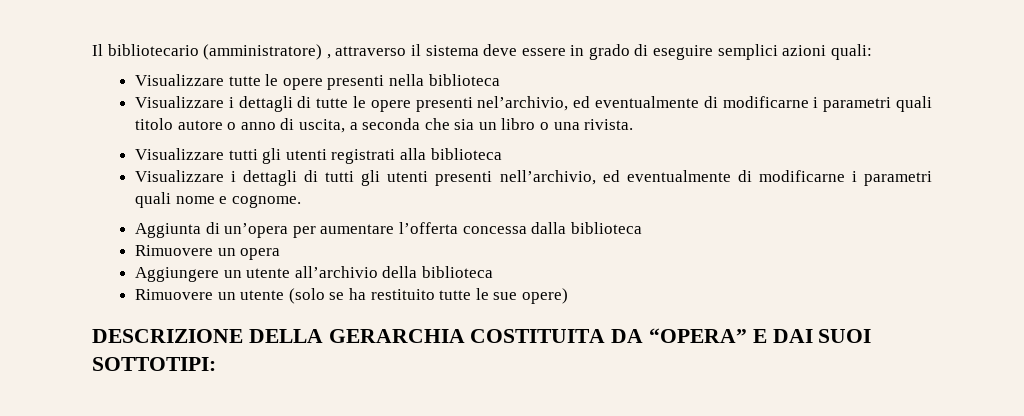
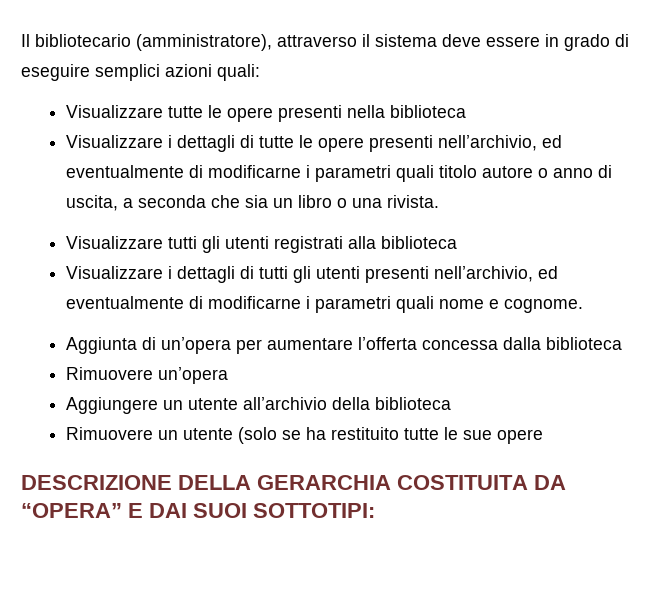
- Il bibliotecario (amministratore) , attraverso il sistema deve essere in grado di eseguire semplici azioni quali:
+ Il bibliotecario (amministratore), attraverso il sistema deve essere in grado di eseguire semplici azioni quali:
- Visualizzare i dettagli di tutte le opere presenti nel’archivio, ed eventualmente di modificarne i parametri quali titolo autore o anno di uscita, a seconda che sia un libro o una rivista.
+ Visualizzare i dettagli di tutte le opere presenti nell’archivio, ed eventualmente di modificarne i parametri quali titolo autore o anno di uscita, a seconda che sia un libro o una rivista.
- Rimuovere un opera
+ Rimuovere un’opera
- Rimuovere un utente (solo se ha restituito tutte le sue opere)
+ Rimuovere un utente (solo se ha restituito tutte le sue opere

